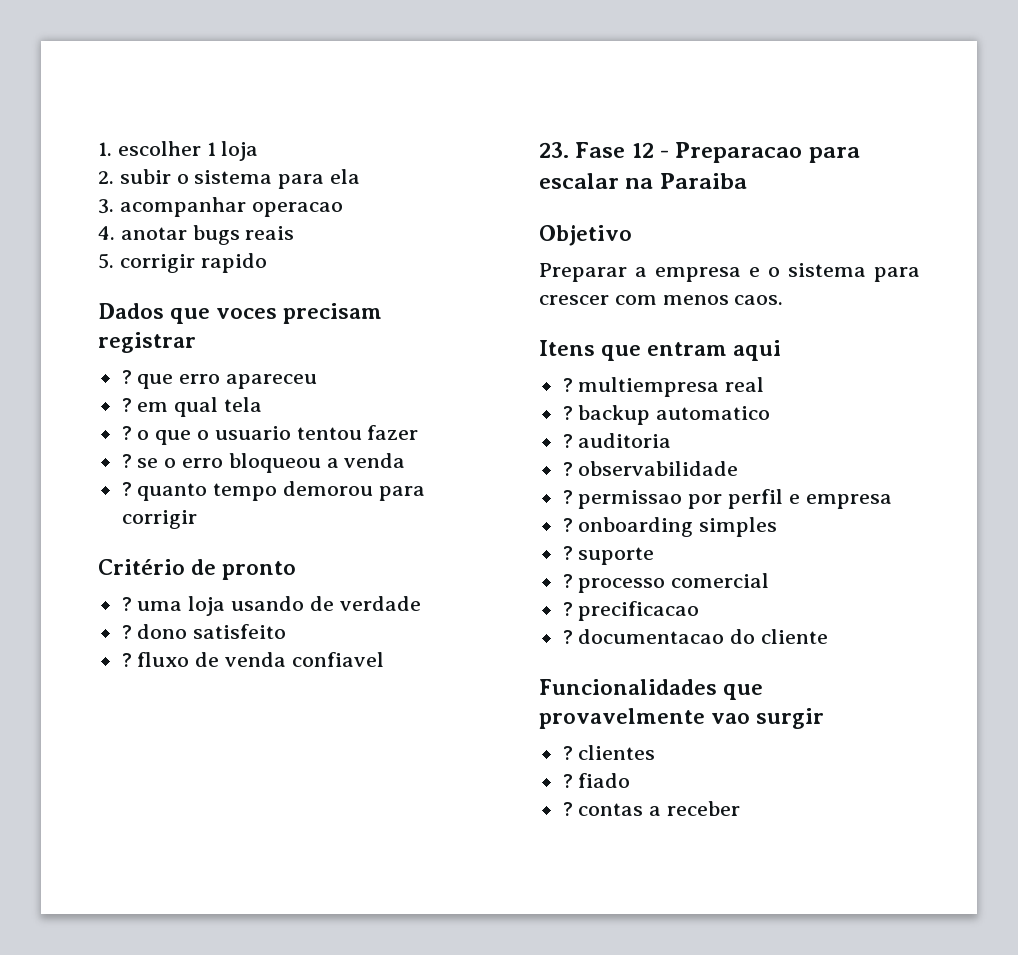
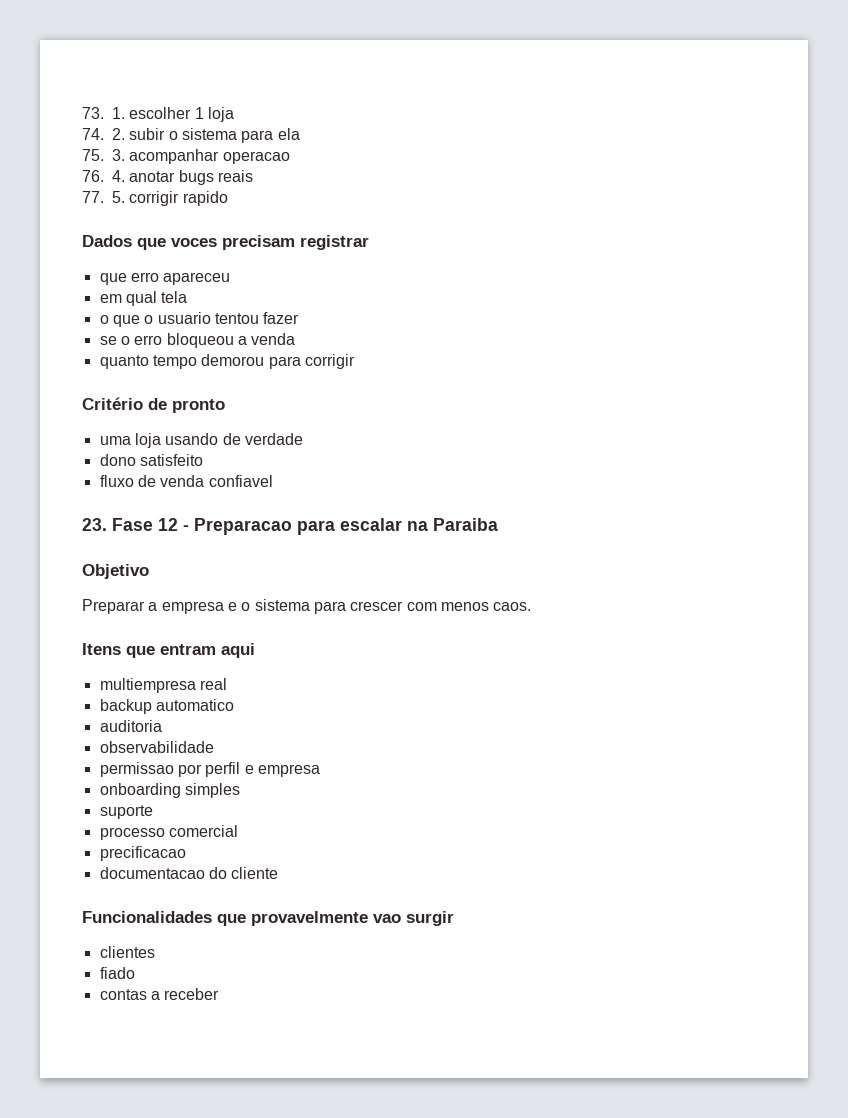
- 1. escolher 1 loja
+ 73. 1. escolher 1 loja
- 2. subir o sistema para ela
+ 74. 2. subir o sistema para ela
- 3. acompanhar operacao
+ 75. 3. acompanhar operacao
- 4. anotar bugs reais
+ 76. 4. anotar bugs reais
- 5. corrigir rapido
+ 77. 5. corrigir rapido
- ? que erro apareceu
+ que erro apareceu
- ? em qual tela
+ em qual tela
- ? o que o usuario tentou fazer
+ o que o usuario tentou fazer
- ? se o erro bloqueou a venda
+ se o erro bloqueou a venda
- ? quanto tempo demorou para corrigir
+ quanto tempo demorou para corrigir
- ? uma loja usando de verdade
+ uma loja usando de verdade
- ? dono satisfeito
+ dono satisfeito
- ? fluxo de venda confiavel
+ fluxo de venda confiavel
- ? multiempresa real
+ multiempresa real
- ? backup automatico
+ backup automatico
- ? auditoria
+ auditoria
- ? observabilidade
+ observabilidade
- ? permissao por perfil e empresa
+ permissao por perfil e empresa
- ? onboarding simples
+ onboarding simples
- ? suporte
+ suporte
- ? processo comercial
+ processo comercial
- ? precificacao
+ precificacao
- ? documentacao do cliente
+ documentacao do cliente
- ? clientes
+ clientes
- ? fiado
+ fiado
- ? contas a receber
+ contas a receber

